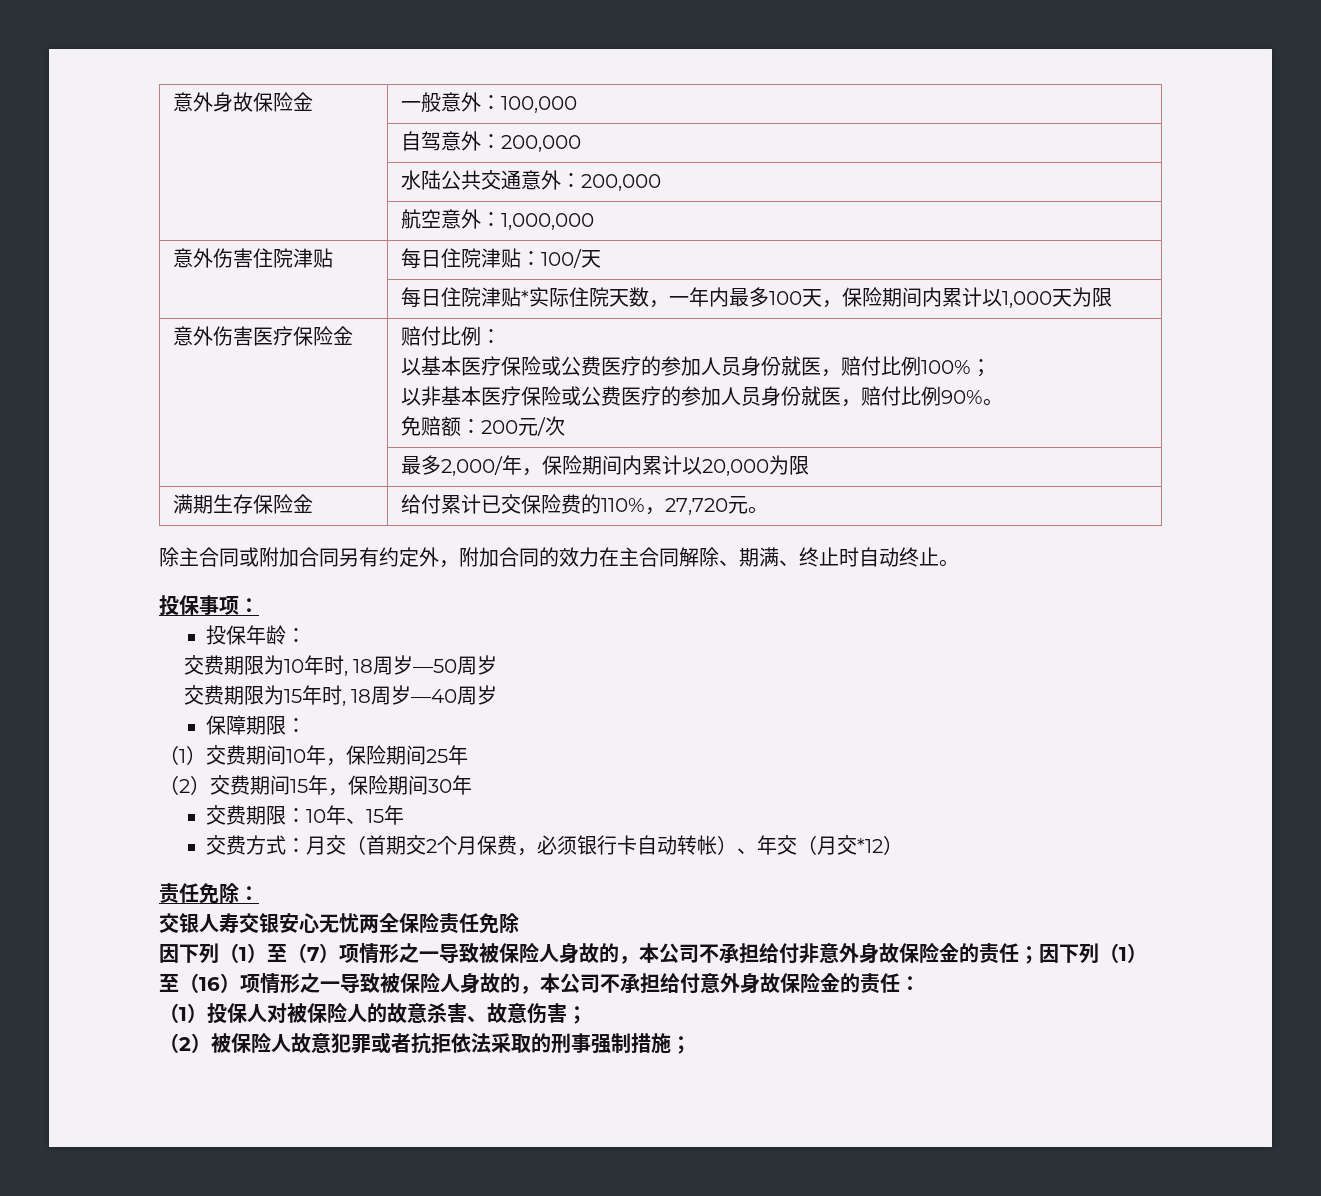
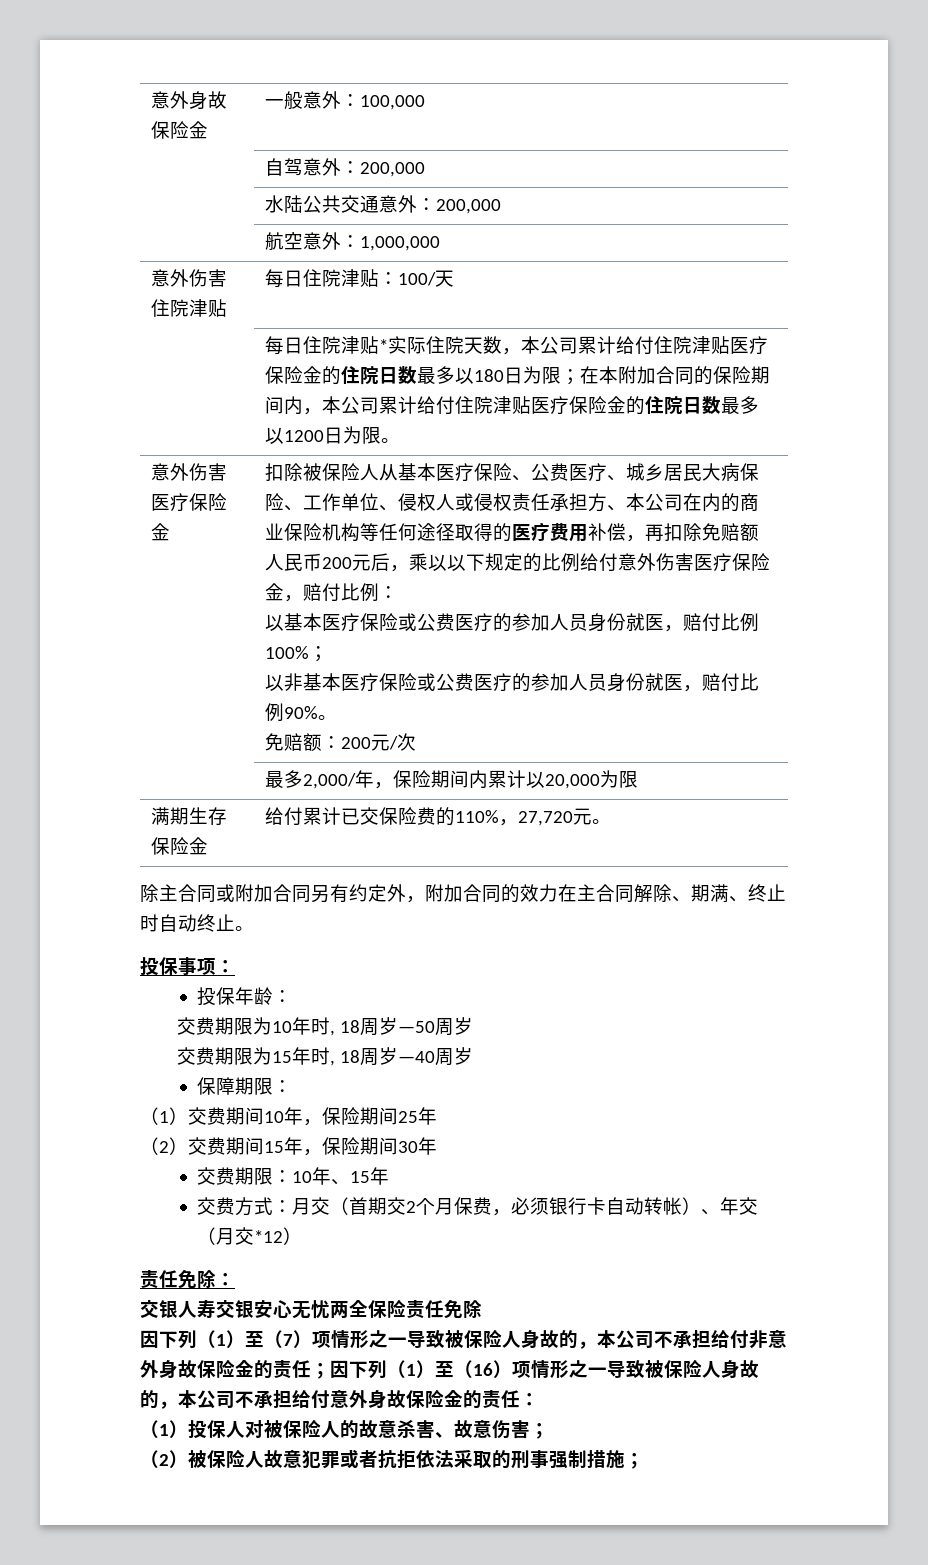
- 每日住院津贴*实际住院天数，一年内最多100天，保险期间内累计以1,000天为限
+ 每日住院津贴*实际住院天数，本公司累计给付住院津贴医疗保险金的住院日数最多以180日为限；在本附加合同的保险期间内，本公司累计给付住院津贴医疗保险金的住院日数最多以1200日为限。
- 赔付比例：
+ 扣除被保险人从基本医疗保险、公费医疗、城乡居民大病保险、工作单位、侵权人或侵权责任承担方、本公司在内的商业保险机构等任何途径取得的医疗费用补偿，再扣除免赔额人民币200元后，乘以以下规定的比例给付意外伤害医疗保险金，赔付比例：

